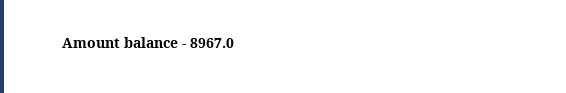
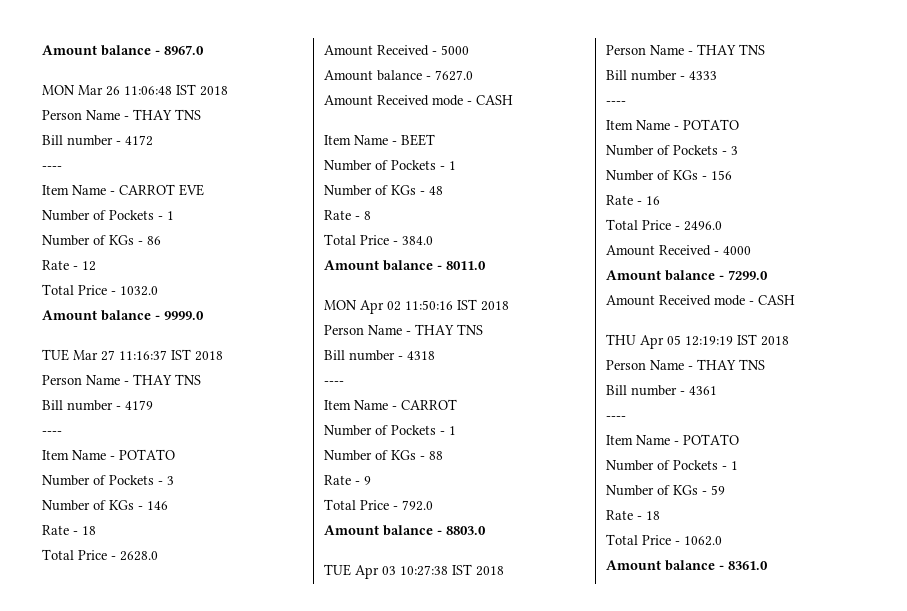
+ MON Mar 26 11:06:48 IST 2018
+ Person Name - THAY TNS
+ Bill number - 4172
+ ----
+ Item Name - CARROT EVE
+ Number of Pockets - 1
+ Number of KGs - 86
+ Rate - 12
+ Total Price - 1032.0
+ Amount balance - 9999.0
+ TUE Mar 27 11:16:37 IST 2018
+ Person Name - THAY TNS
+ Bill number - 4179
+ ----
+ Item Name - POTATO
+ Number of Pockets - 3
+ Number of KGs - 146
+ Rate - 18
+ Total Price - 2628.0
+ Amount Received - 5000
+ Amount balance - 7627.0
+ Amount Received mode - CASH
+ Item Name - BEET
+ Number of Pockets - 1
+ Number of KGs - 48
+ Rate - 8
+ Total Price - 384.0
+ Amount balance - 8011.0
+ MON Apr 02 11:50:16 IST 2018
+ Person Name - THAY TNS
+ Bill number - 4318
+ ----
+ Item Name - CARROT
+ Number of Pockets - 1
+ Number of KGs - 88
+ Rate - 9
+ Total Price - 792.0
+ Amount balance - 8803.0
+ TUE Apr 03 10:27:38 IST 2018
+ Person Name - THAY TNS
+ Bill number - 4333
+ ----
+ Item Name - POTATO
+ Number of Pockets - 3
+ Number of KGs - 156
+ Rate - 16
+ Total Price - 2496.0
+ Amount Received - 4000
+ Amount balance - 7299.0
+ Amount Received mode - CASH
+ THU Apr 05 12:19:19 IST 2018
+ Person Name - THAY TNS
+ Bill number - 4361
+ ----
+ Item Name - POTATO
+ Number of Pockets - 1
+ Number of KGs - 59
+ Rate - 18
+ Total Price - 1062.0
+ Amount balance - 8361.0

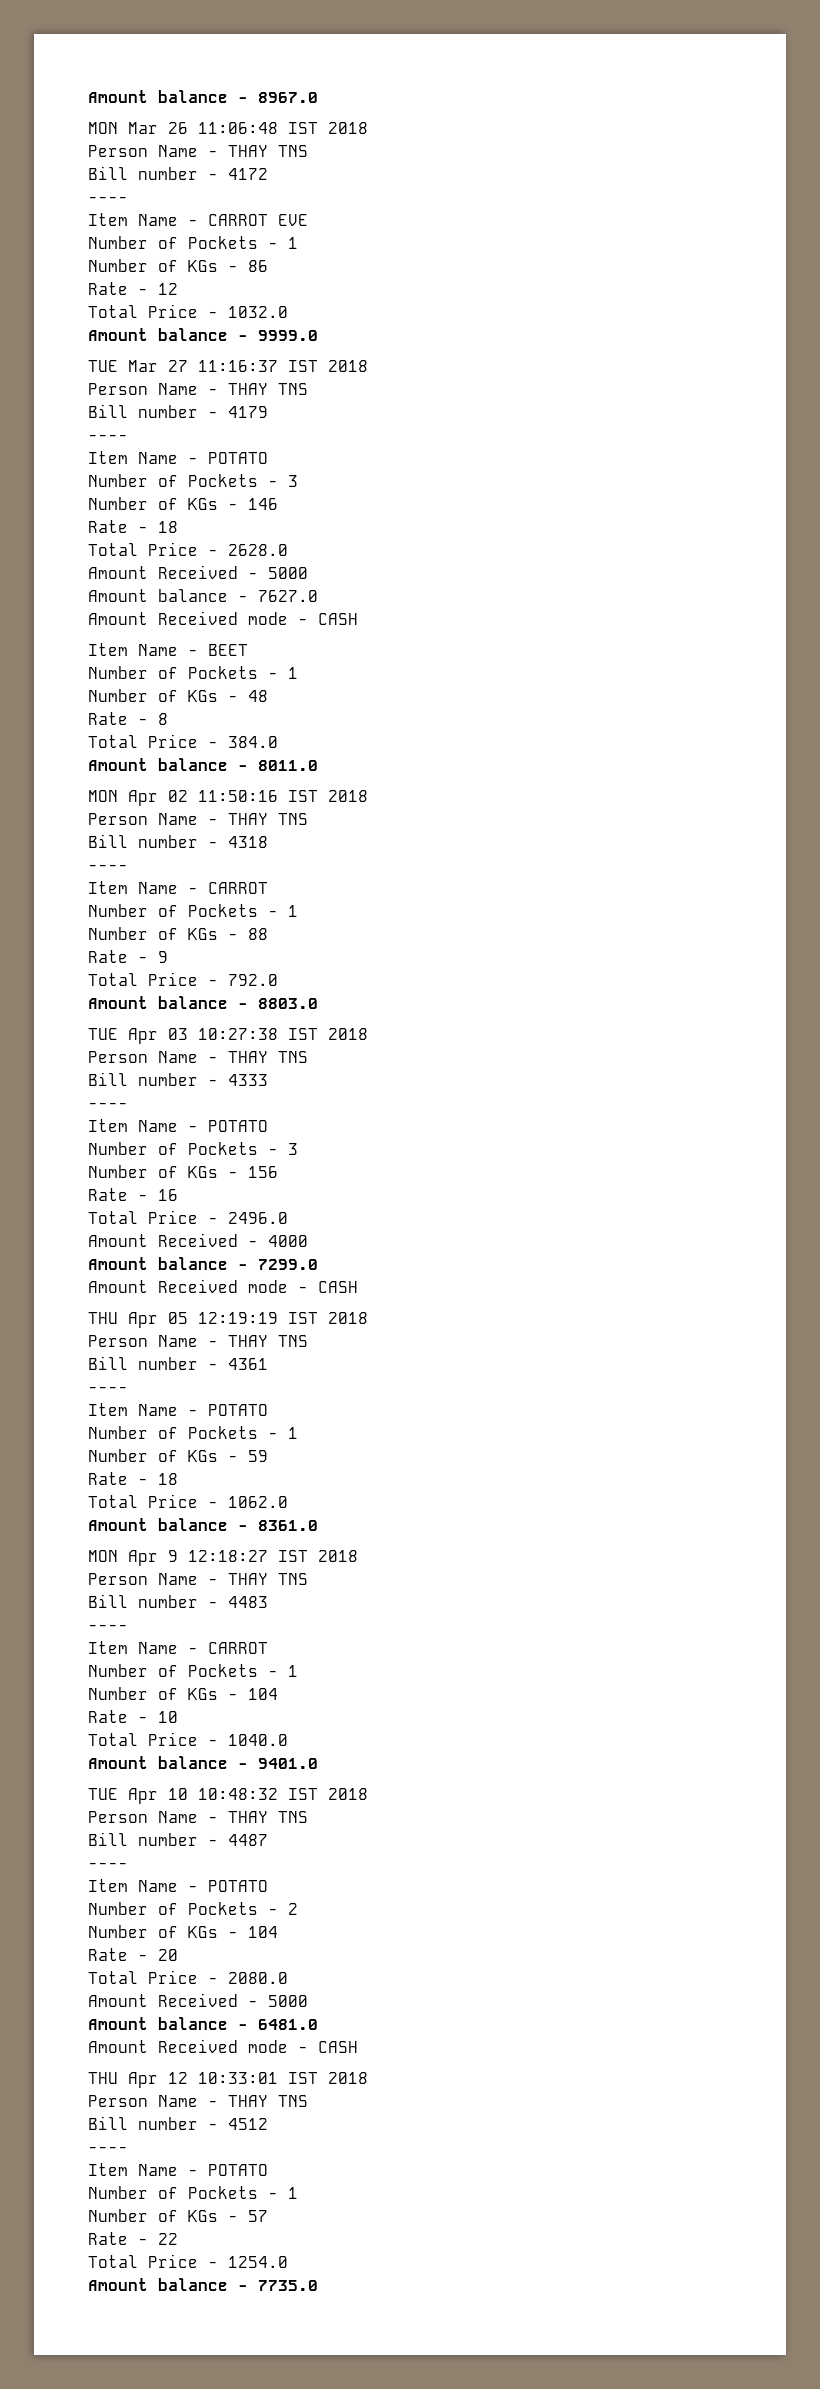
+ MON Apr 9 12:18:27 IST 2018
+ Person Name - THAY TNS
+ Bill number - 4483
+ ----
+ Item Name - CARROT
+ Number of Pockets - 1
+ Number of KGs - 104
+ Rate - 10
+ Total Price - 1040.0
+ Amount balance - 9401.0
+ TUE Apr 10 10:48:32 IST 2018
+ Person Name - THAY TNS
+ Bill number - 4487
+ ----
+ Item Name - POTATO
+ Number of Pockets - 2
+ Number of KGs - 104
+ Rate - 20
+ Total Price - 2080.0
+ Amount Received - 5000
+ Amount balance - 6481.0
+ Amount Received mode - CASH
+ THU Apr 12 10:33:01 IST 2018
+ Person Name - THAY TNS
+ Bill number - 4512
+ ----
+ Item Name - POTATO
+ Number of Pockets - 1
+ Number of KGs - 57
+ Rate - 22
+ Total Price - 1254.0
+ Amount balance - 7735.0

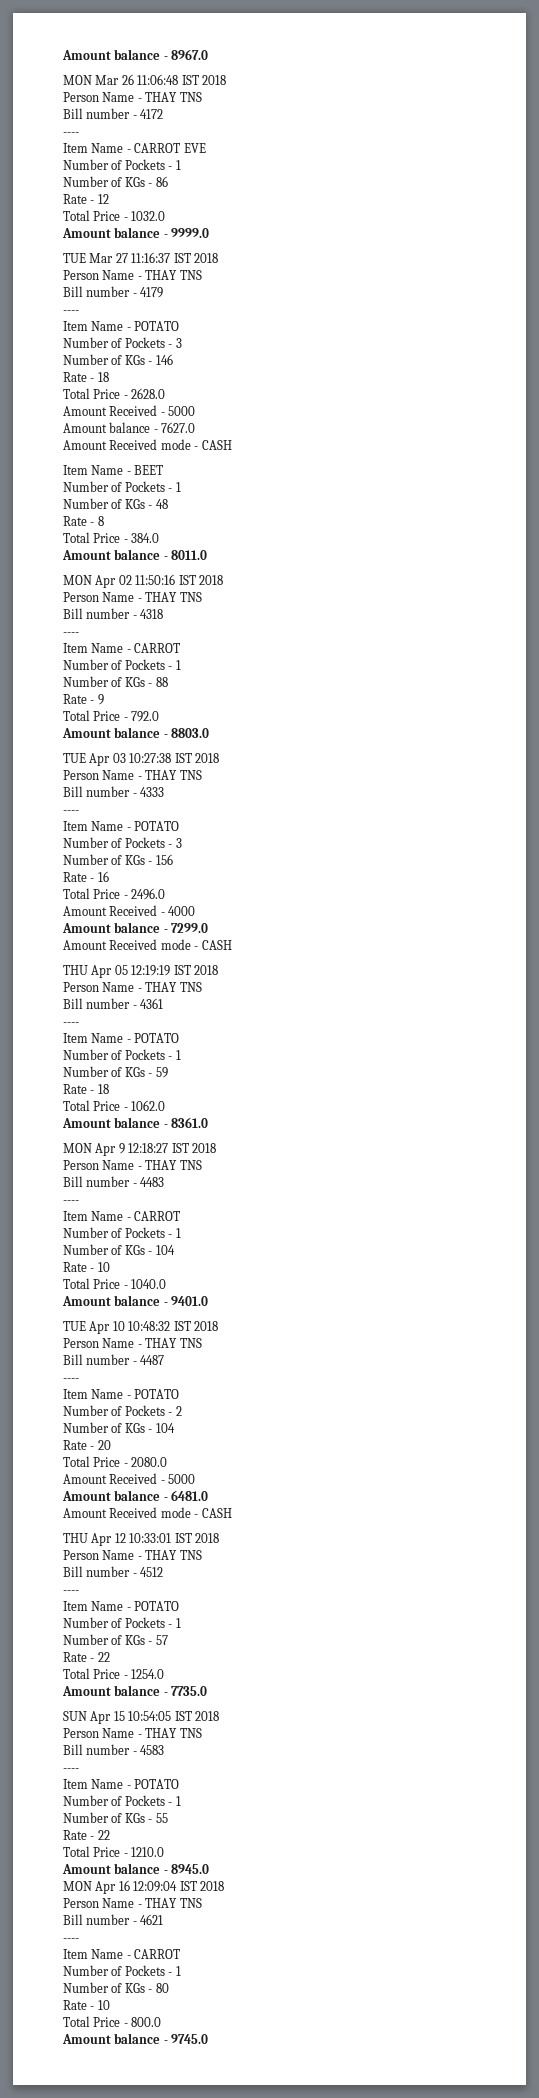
+ SUN Apr 15 10:54:05 IST 2018
+ Person Name - THAY TNS
+ Bill number - 4583
+ ----
+ Item Name - POTATO
+ Number of Pockets - 1
+ Number of KGs - 55
+ Rate - 22
+ Total Price - 1210.0
+ Amount balance - 8945.0
+ MON Apr 16 12:09:04 IST 2018
+ Person Name - THAY TNS
+ Bill number - 4621
+ ----
+ Item Name - CARROT
+ Number of Pockets - 1
+ Number of KGs - 80
+ Rate - 10
+ Total Price - 800.0
+ Amount balance - 9745.0

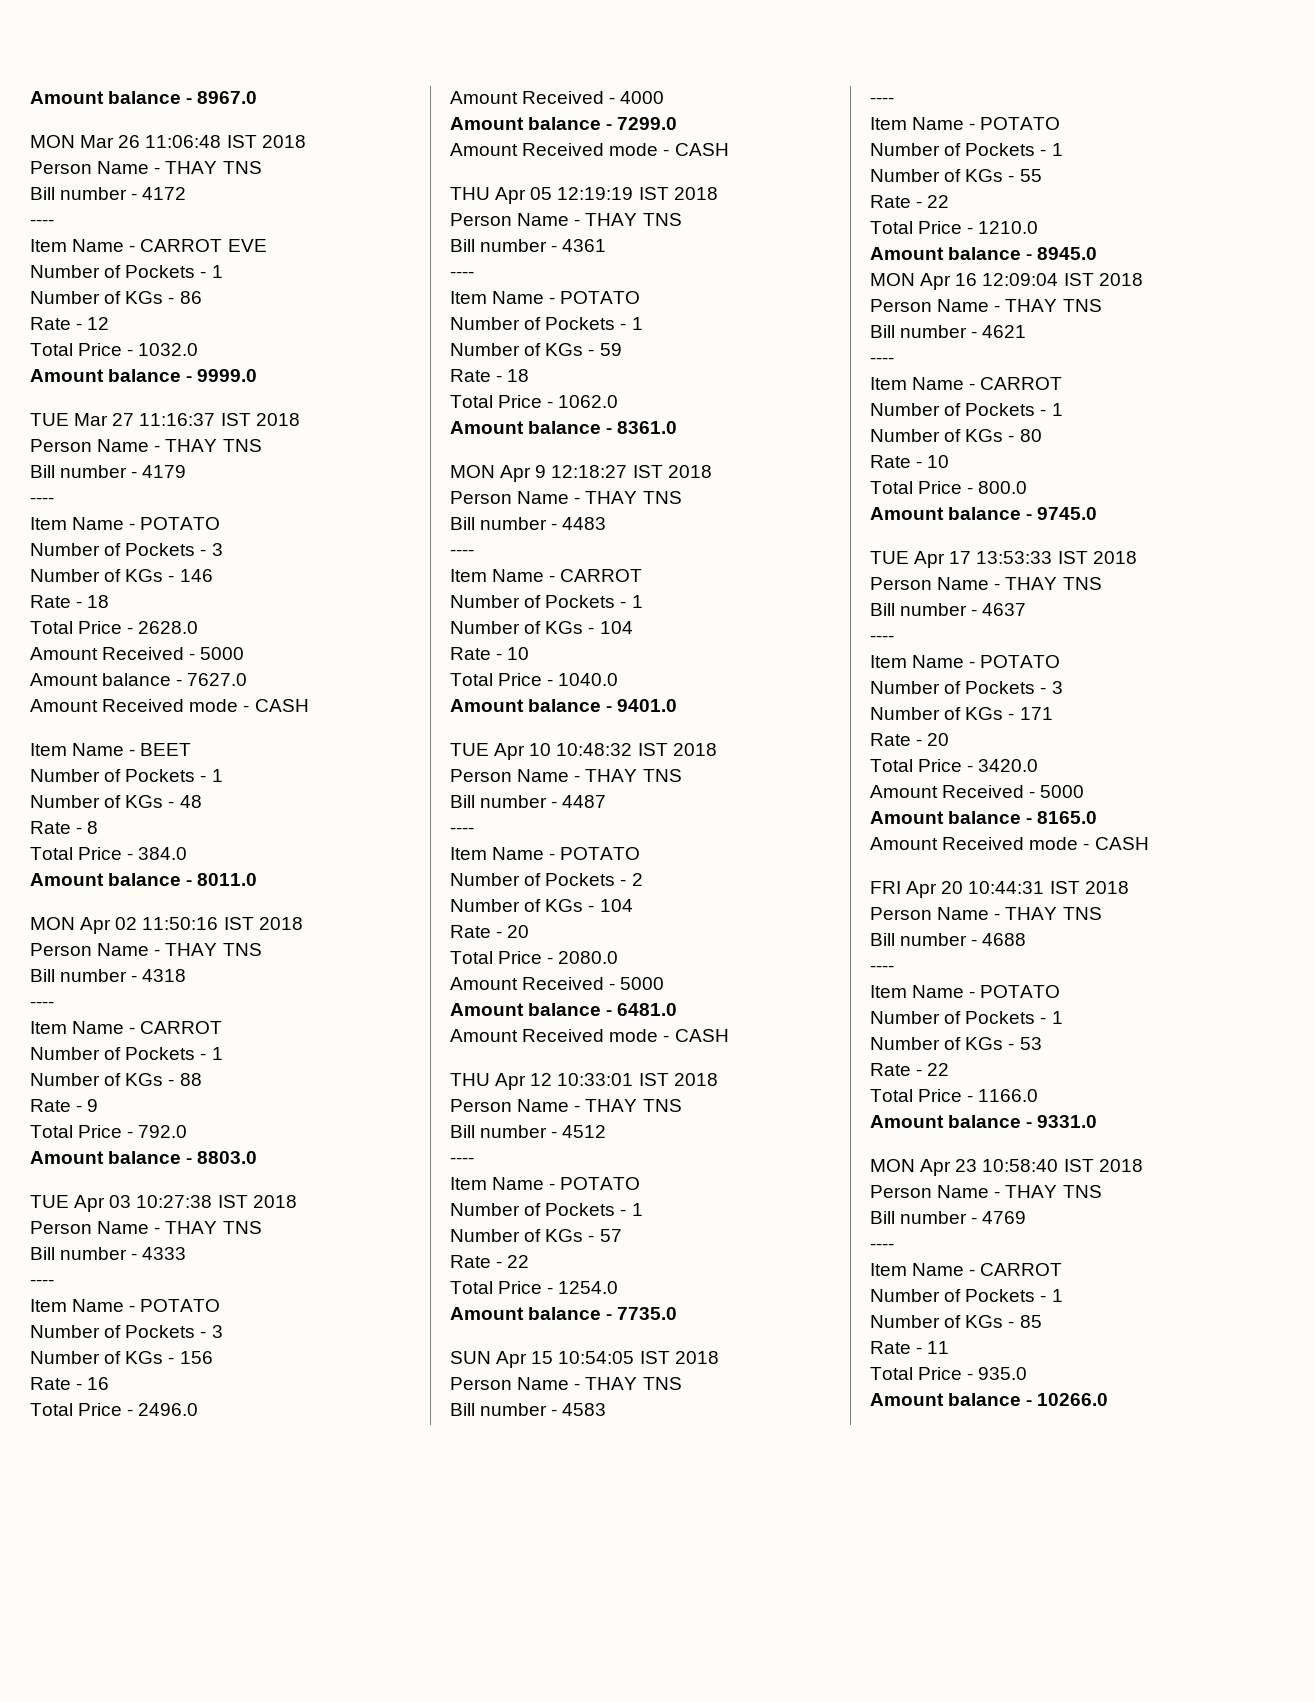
+ TUE Apr 17 13:53:33 IST 2018
+ Person Name - THAY TNS
+ Bill number - 4637
+ ----
+ Item Name - POTATO
+ Number of Pockets - 3
+ Number of KGs - 171
+ Rate - 20
+ Total Price - 3420.0
+ Amount Received - 5000
+ Amount balance - 8165.0
+ Amount Received mode - CASH
+ FRI Apr 20 10:44:31 IST 2018
+ Person Name - THAY TNS
+ Bill number - 4688
+ ----
+ Item Name - POTATO
+ Number of Pockets - 1
+ Number of KGs - 53
+ Rate - 22
+ Total Price - 1166.0
+ Amount balance - 9331.0
+ MON Apr 23 10:58:40 IST 2018
+ Person Name - THAY TNS
+ Bill number - 4769
+ ----
+ Item Name - CARROT
+ Number of Pockets - 1
+ Number of KGs - 85
+ Rate - 11
+ Total Price - 935.0
+ Amount balance - 10266.0

